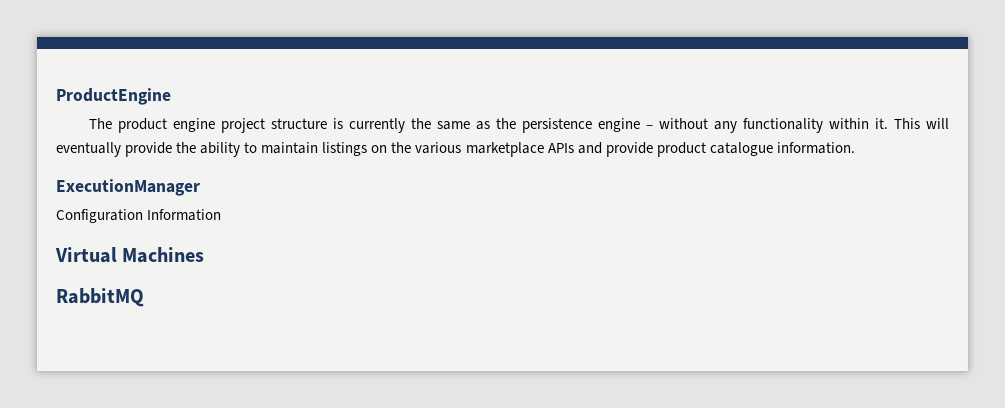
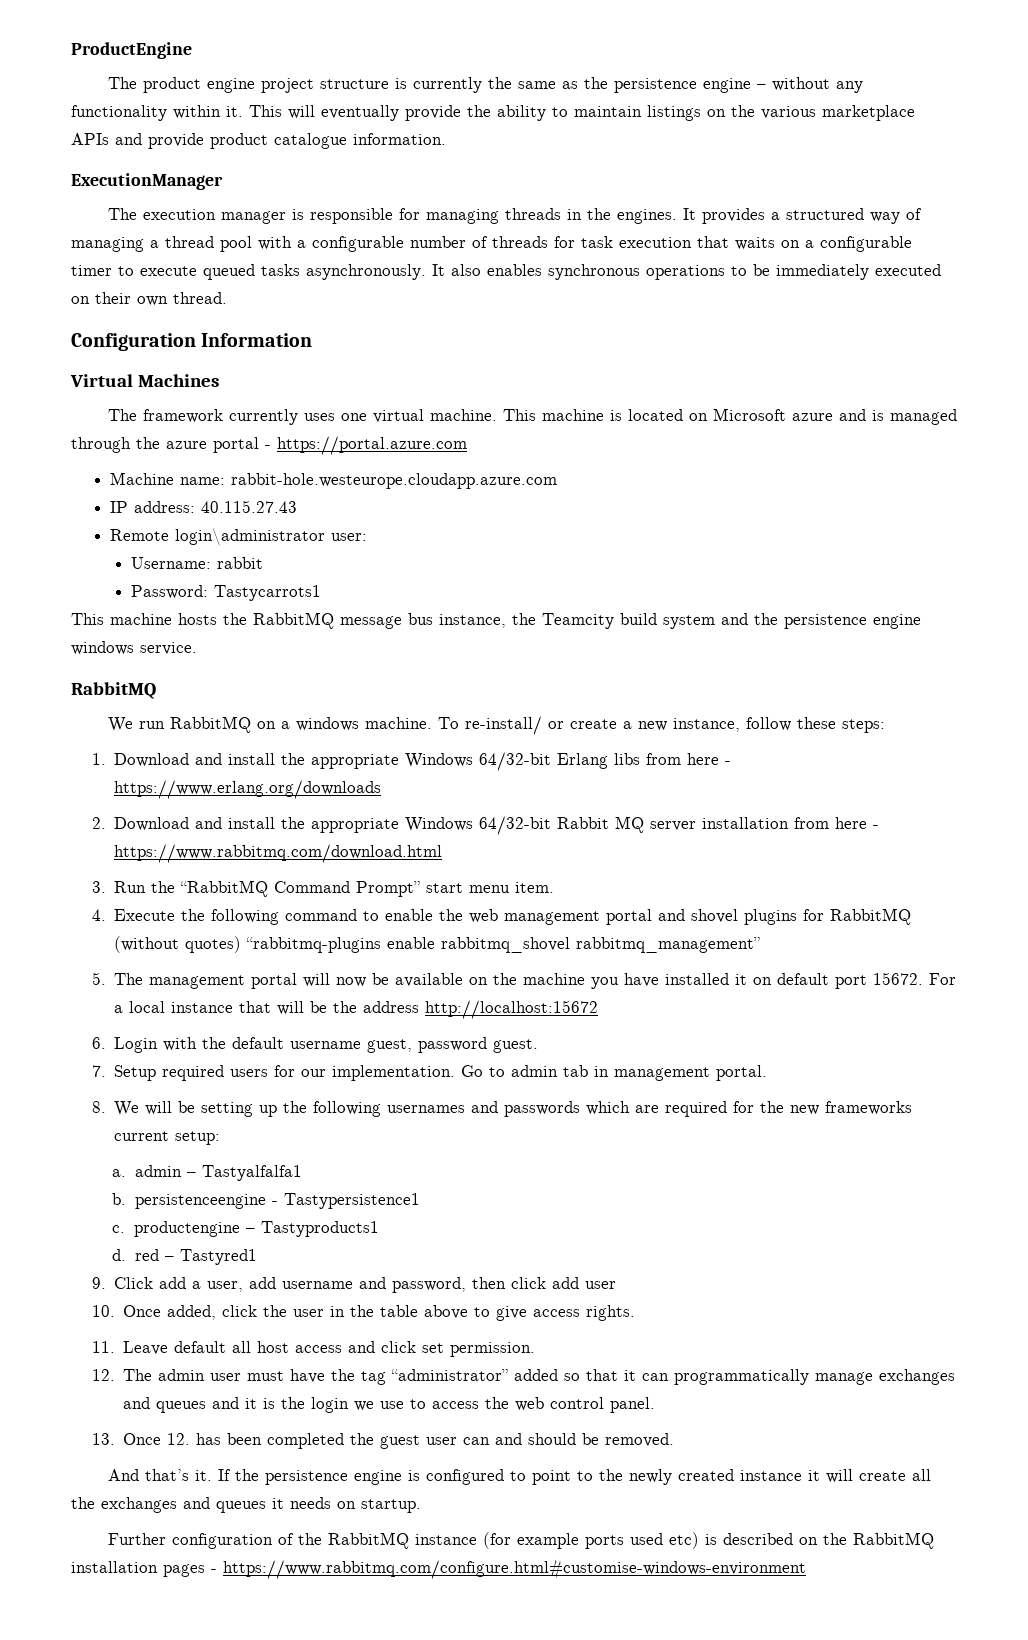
+ The execution manager is responsible for managing threads in the engines. It provides a structured way of managing a thread pool with a configurable number of threads for task execution that waits on a configurable timer to execute queued tasks asynchronously. It also enables synchronous operations to be immediately executed on their own thread.
  Configuration Information
  Virtual Machines
+ The framework currently uses one virtual machine. This machine is located on Microsoft azure and is managed through the azure portal - https://portal.azure.com
+ Machine name: rabbit-hole.westeurope.cloudapp.azure.com
+ IP address: 40.115.27.43
+ Remote login\administrator user:
+ Username: rabbit
+ Password: Tastycarrots1
+ This machine hosts the RabbitMQ message bus instance, the Teamcity build system and the persistence engine windows service.
  RabbitMQ
+ We run RabbitMQ on a windows machine. To re-install/ or create a new instance, follow these steps:
+ 1. Download and install the appropriate Windows 64/32-bit Erlang libs from here - https://www.erlang.org/downloads
+ 2. Download and install the appropriate Windows 64/32-bit Rabbit MQ server installation from here - https://www.rabbitmq.com/download.html
+ 3. Run the “RabbitMQ Command Prompt” start menu item.
+ 4. Execute the following command to enable the web management portal and shovel plugins for RabbitMQ (without quotes) “rabbitmq-plugins enable rabbitmq_shovel rabbitmq_management”
+ 5. The management portal will now be available on the machine you have installed it on default port 15672. For a local instance that will be the address http://localhost:15672
+ 6. Login with the default username guest, password guest.
+ 7. Setup required users for our implementation. Go to admin tab in management portal.
+ 8. We will be setting up the following usernames and passwords which are required for the new frameworks current setup:
+ a. admin – Tastyalfalfa1
+ b. persistenceengine - Tastypersistence1
+ c. productengine – Tastyproducts1
+ d. red – Tastyred1
+ 9. Click add a user, add username and password, then click add user
+ 10. Once added, click the user in the table above to give access rights.
+ 11. Leave default all host access and click set permission.
+ 12. The admin user must have the tag “administrator” added so that it can programmatically manage exchanges and queues and it is the login we use to access the web control panel.
+ 13. Once 12. has been completed the guest user can and should be removed.
+ And that’s it. If the persistence engine is configured to point to the newly created instance it will create all the exchanges and queues it needs on startup.
+ Further configuration of the RabbitMQ instance (for example ports used etc) is described on the RabbitMQ installation pages - https://www.rabbitmq.com/configure.html#customise-windows-environment

